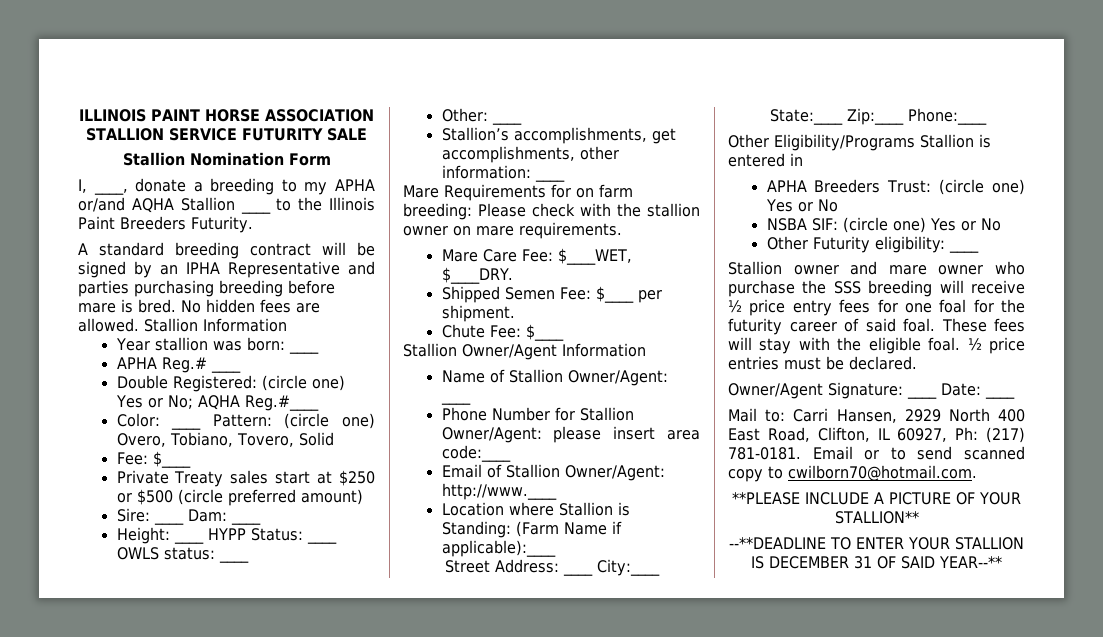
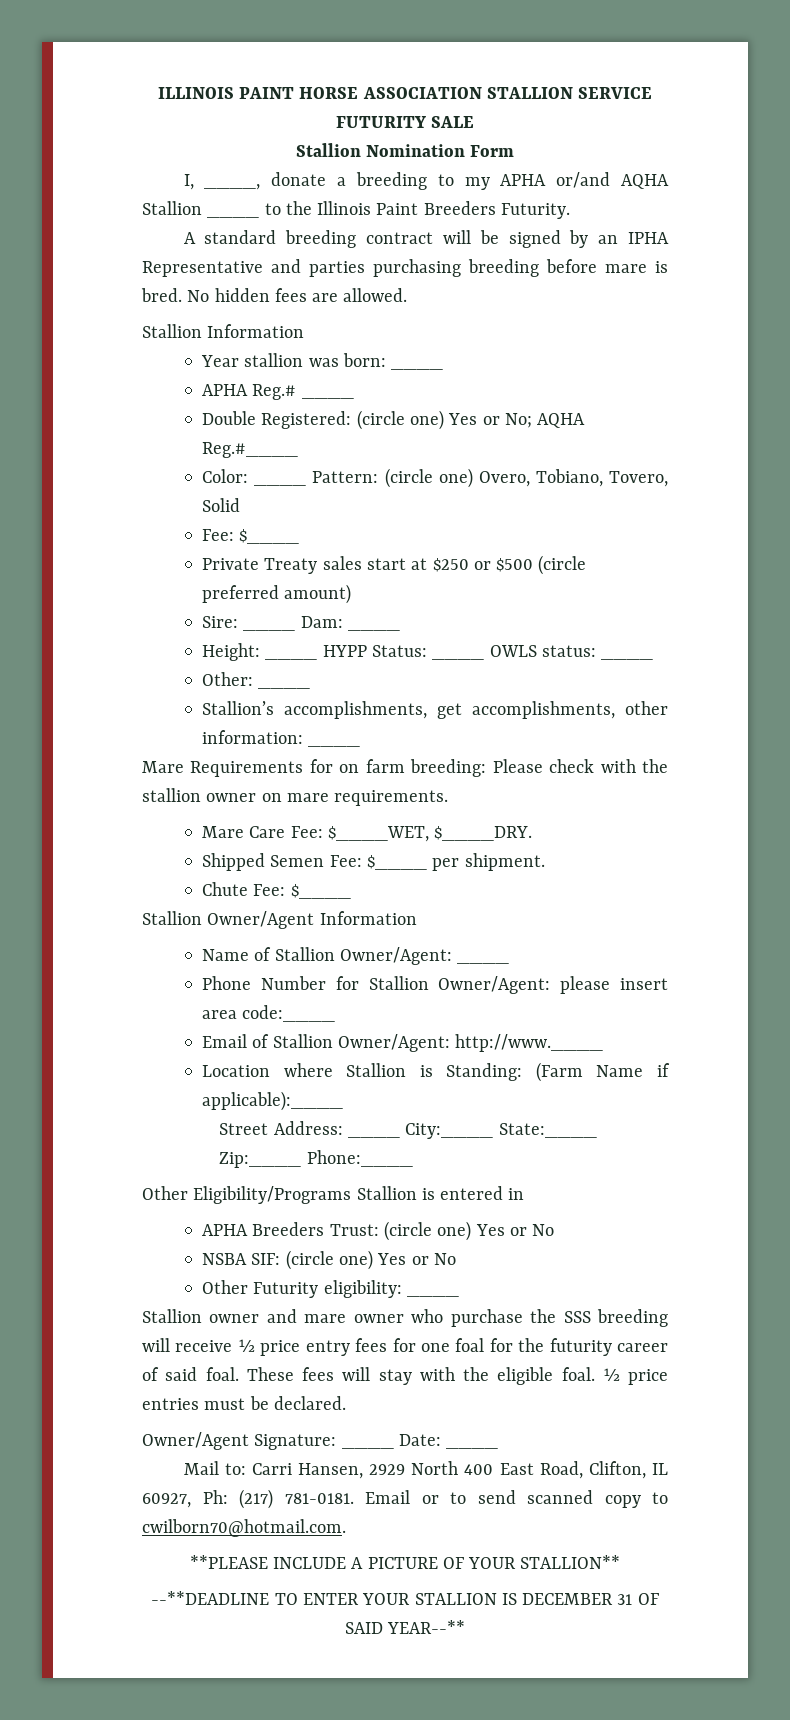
- No hidden fees are allowed. Stallion Information
+ No hidden fees are allowed.
+ Stallion Information

